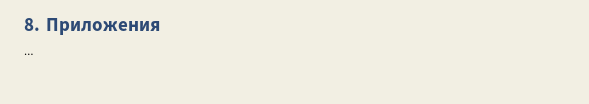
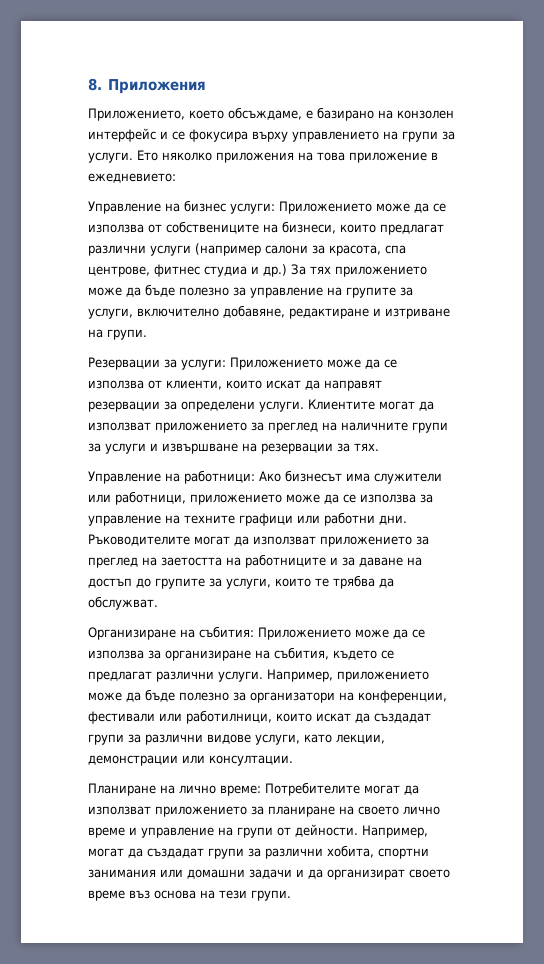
- …
+ Приложението, което обсъждаме, е базирано на конзолен интерфейс и се фокусира върху управлението на групи за услуги. Ето няколко приложения на това приложение в ежедневието:
+ Управление на бизнес услуги: Приложението може да се използва от собствениците на бизнеси, които предлагат различни услуги (например салони за красота, спа центрове, фитнес студиа и др.) За тях приложението може да бъде полезно за управление на групите за услуги, включително добавяне, редактиране и изтриване на групи.
+ Резервации за услуги: Приложението може да се използва от клиенти, които искат да направят резервации за определени услуги. Клиентите могат да използват приложението за преглед на наличните групи за услуги и извършване на резервации за тях.
+ Управление на работници: Ако бизнесът има служители или работници, приложението може да се използва за управление на техните графици или работни дни. Ръководителите могат да използват приложението за преглед на заетостта на работниците и за даване на достъп до групите за услуги, които те трябва да обслужват.
+ Организиране на събития: Приложението може да се използва за организиране на събития, където се предлагат различни услуги. Например, приложението може да бъде полезно за организатори на конференции, фестивали или работилници, които искат да създадат групи за различни видове услуги, като лекции, демонстрации или консултации.
+ Планиране на лично време: Потребителите могат да използват приложението за планиране на своето лично време и управление на групи от дейности. Например, могат да създадат групи за различни хобита, спортни занимания или домашни задачи и да организират своето време въз основа на тези групи.

